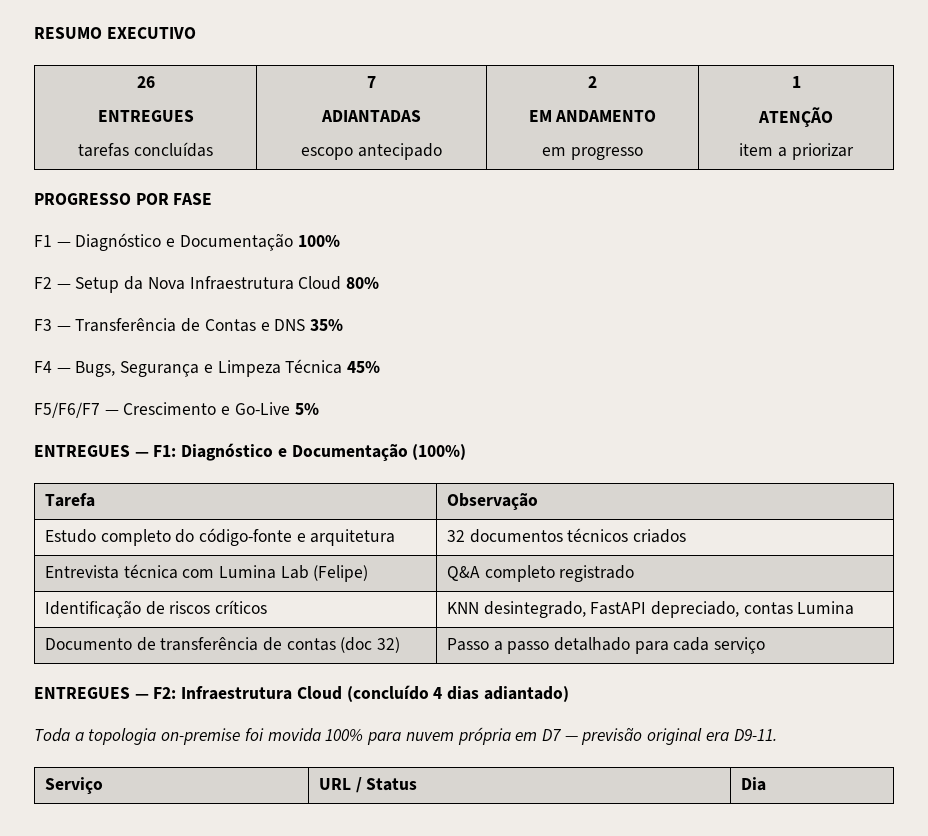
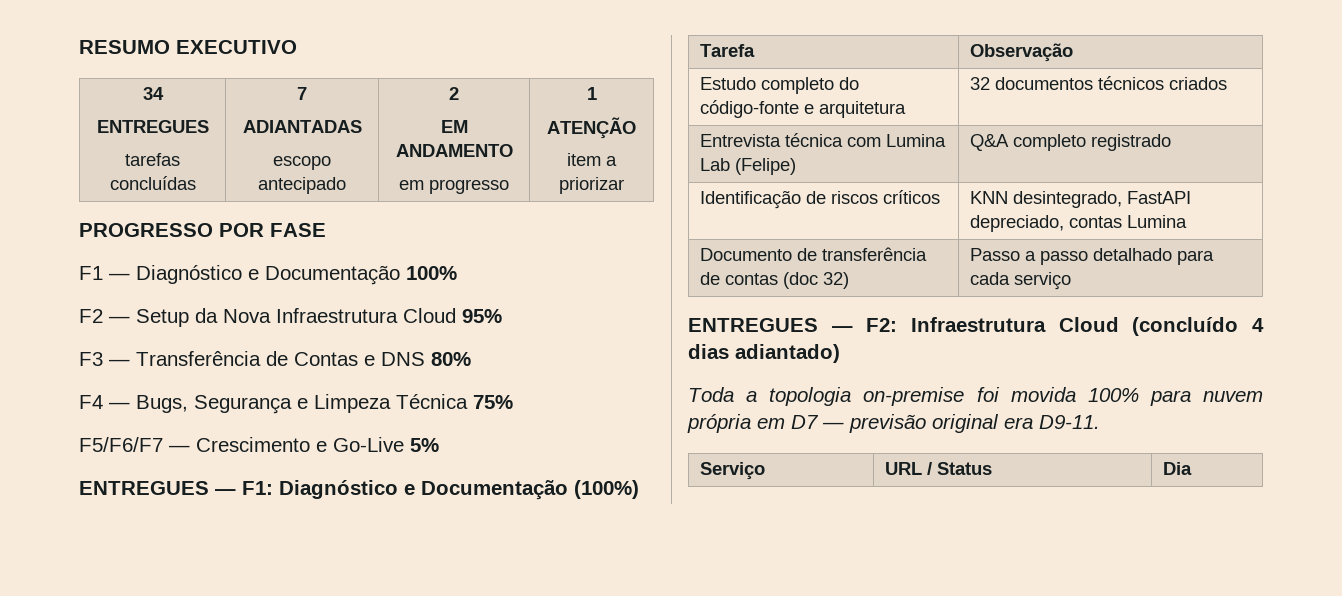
- 26
+ 34
- F2 — Setup da Nova Infraestrutura Cloud 80%
+ F2 — Setup da Nova Infraestrutura Cloud 95%
- F3 — Transferência de Contas e DNS 35%
+ F3 — Transferência de Contas e DNS 80%
- F4 — Bugs, Segurança e Limpeza Técnica 45%
+ F4 — Bugs, Segurança e Limpeza Técnica 75%

